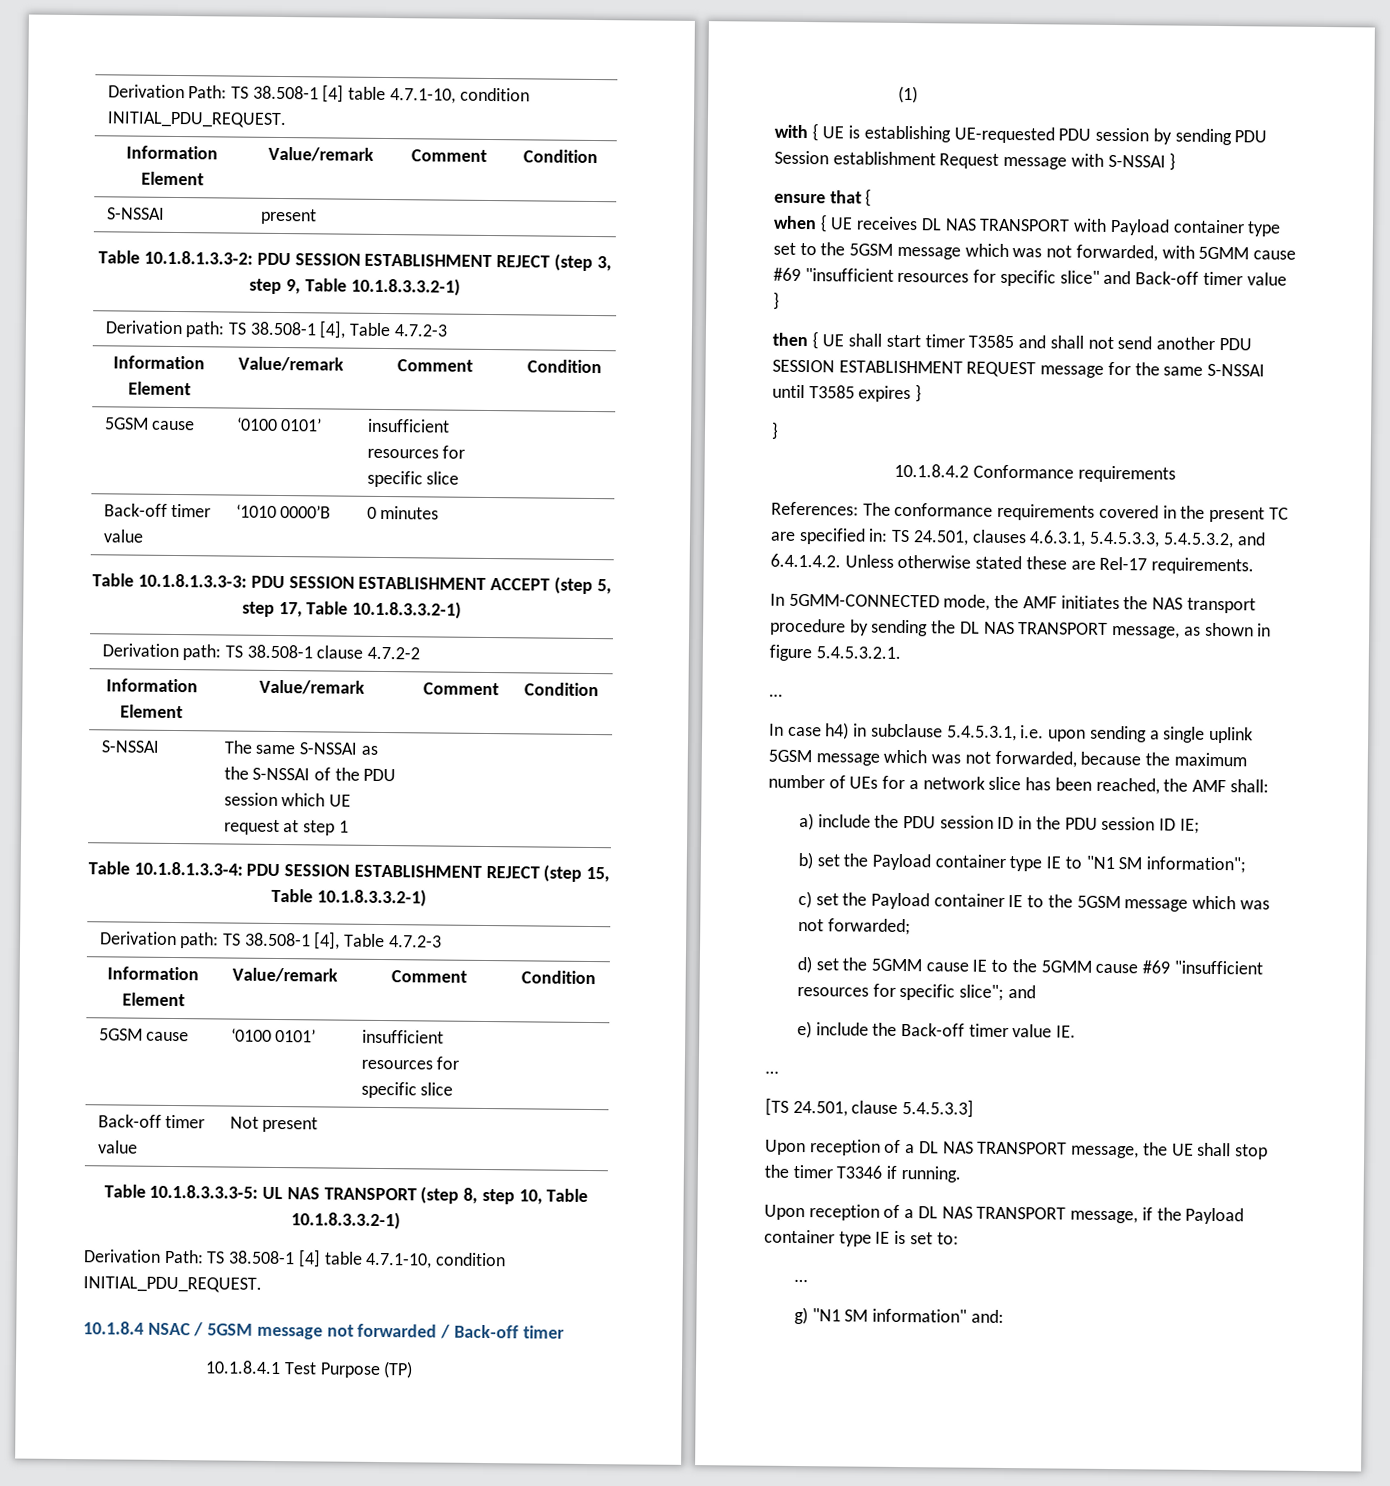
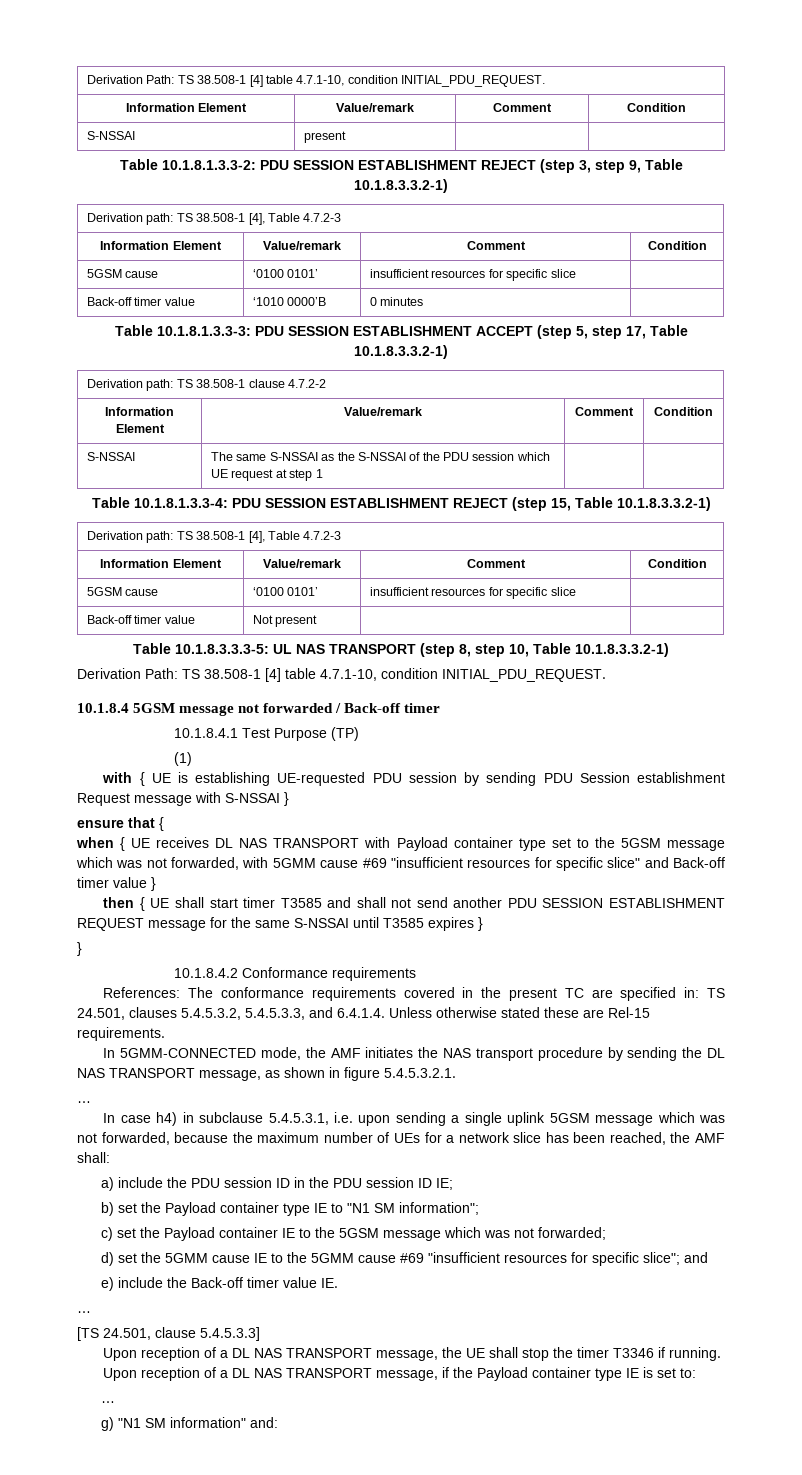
- 10.1.8.4 NSAC / 5GSM message not forwarded / Back-off timer
+ 10.1.8.4 5GSM message not forwarded / Back-off timer
- References: The conformance requirements covered in the present TC are specified in: TS 24.501, clauses 4.6.3.1, 5.4.5.3.3, 5.4.5.3.2, and 6.4.1.4.2. Unless otherwise stated these are Rel-17 requirements.
+ References: The conformance requirements covered in the present TC are specified in: TS 24.501, clauses 5.4.5.3.2, 5.4.5.3.3, and 6.4.1.4. Unless otherwise stated these are Rel-15 requirements.

